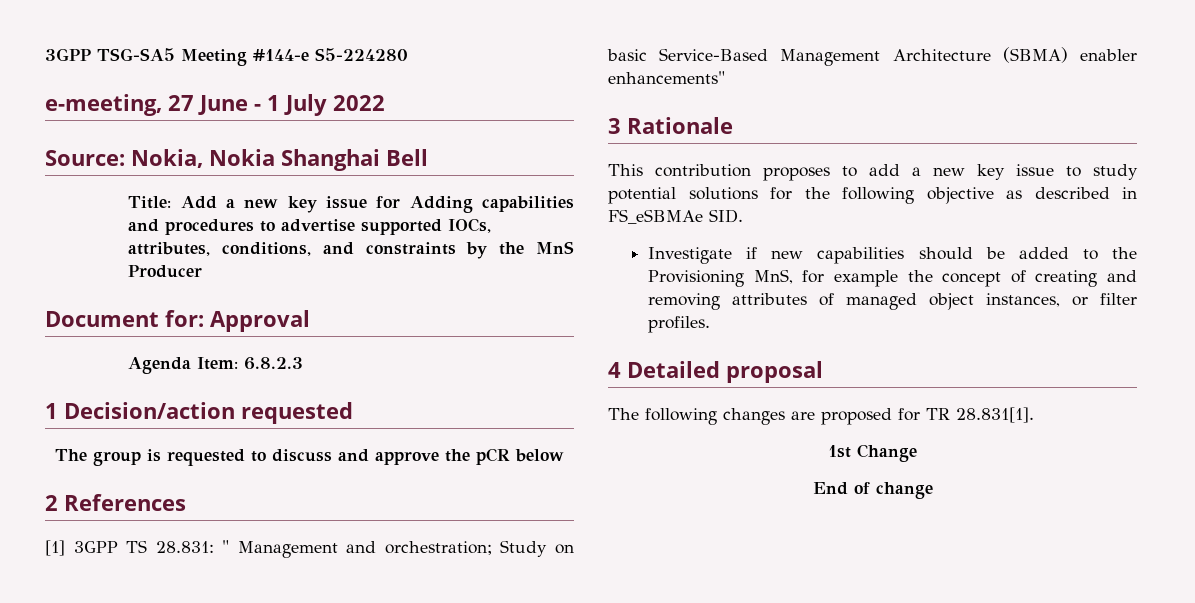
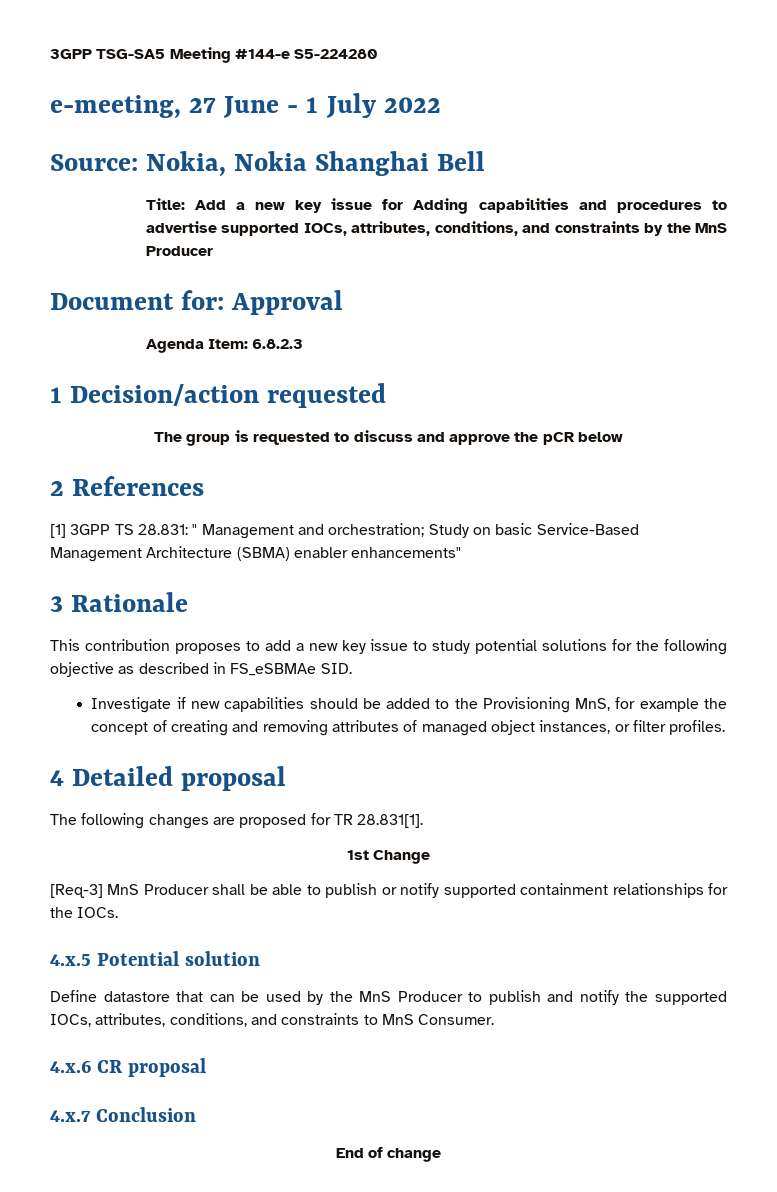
+ [Req-3] MnS Producer shall be able to publish or notify supported containment relationships for the IOCs.
+ 4.x.5 Potential solution
+ Define datastore that can be used by the MnS Producer to publish and notify the supported IOCs, attributes, conditions, and constraints to MnS Consumer.
+ 4.x.6 CR proposal
+ 4.x.7 Conclusion

